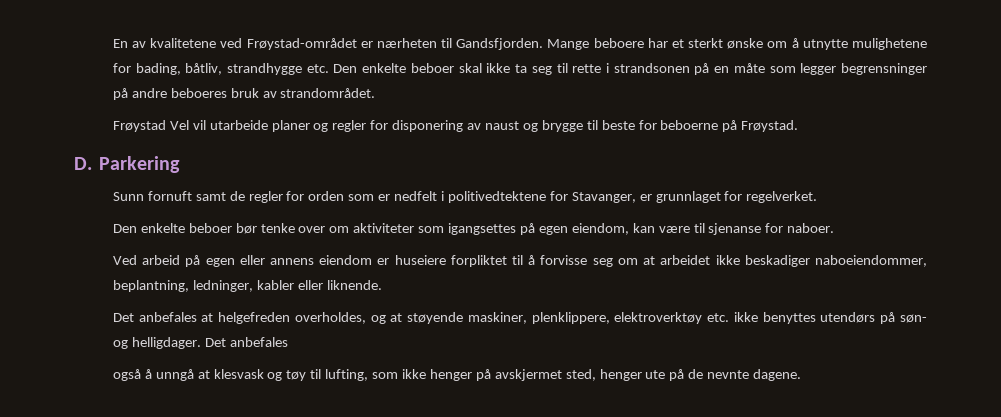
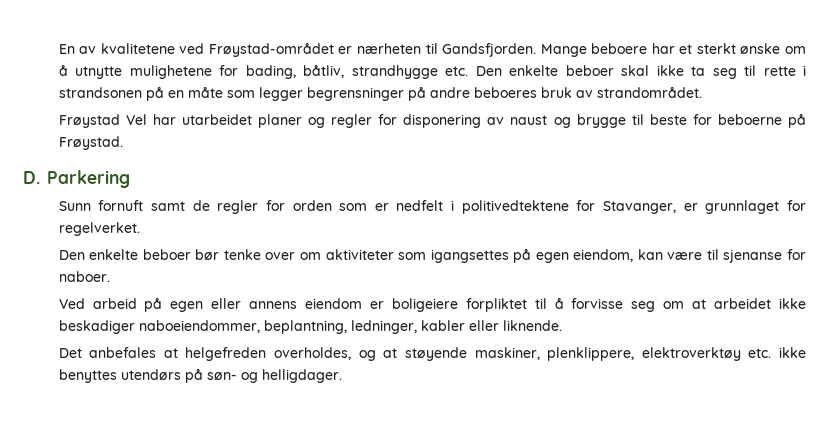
- Frøystad Vel vil utarbeide planer og regler for disponering av naust og brygge til beste for beboerne på Frøystad.
+ Frøystad Vel har utarbeidet planer og regler for disponering av naust og brygge til beste for beboerne på Frøystad.
- Ved arbeid på egen eller annens eiendom er huseiere forpliktet til å forvisse seg om at arbeidet ikke beskadiger naboeiendommer, beplantning, ledninger, kabler eller liknende.
+ Ved arbeid på egen eller annens eiendom er boligeiere forpliktet til å forvisse seg om at arbeidet ikke beskadiger naboeiendommer, beplantning, ledninger, kabler eller liknende.
- Det anbefales at helgefreden overholdes, og at støyende maskiner, plenklippere, elektroverktøy etc. ikke benyttes utendørs på søn- og helligdager. Det anbefales
- også å unngå at klesvask og tøy til lufting, som ikke henger på avskjermet sted, henger ute på de nevnte dagene.
+ Det anbefales at helgefreden overholdes, og at støyende maskiner, plenklippere, elektroverktøy etc. ikke benyttes utendørs på søn- og helligdager.

